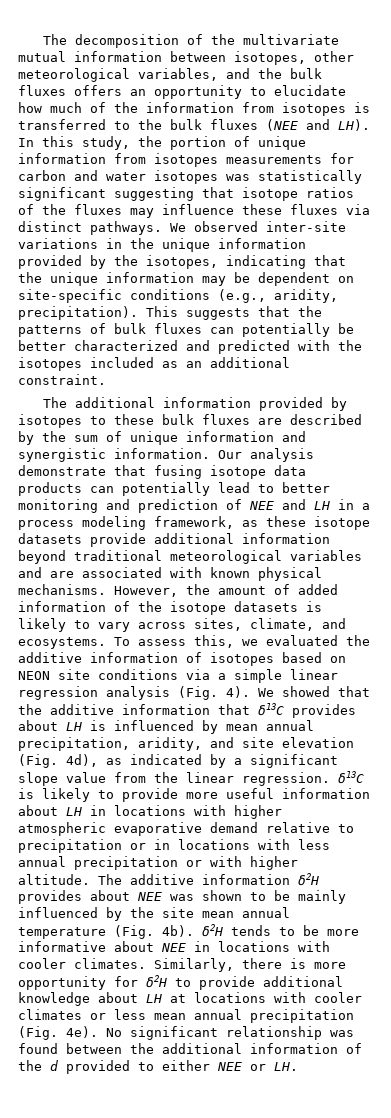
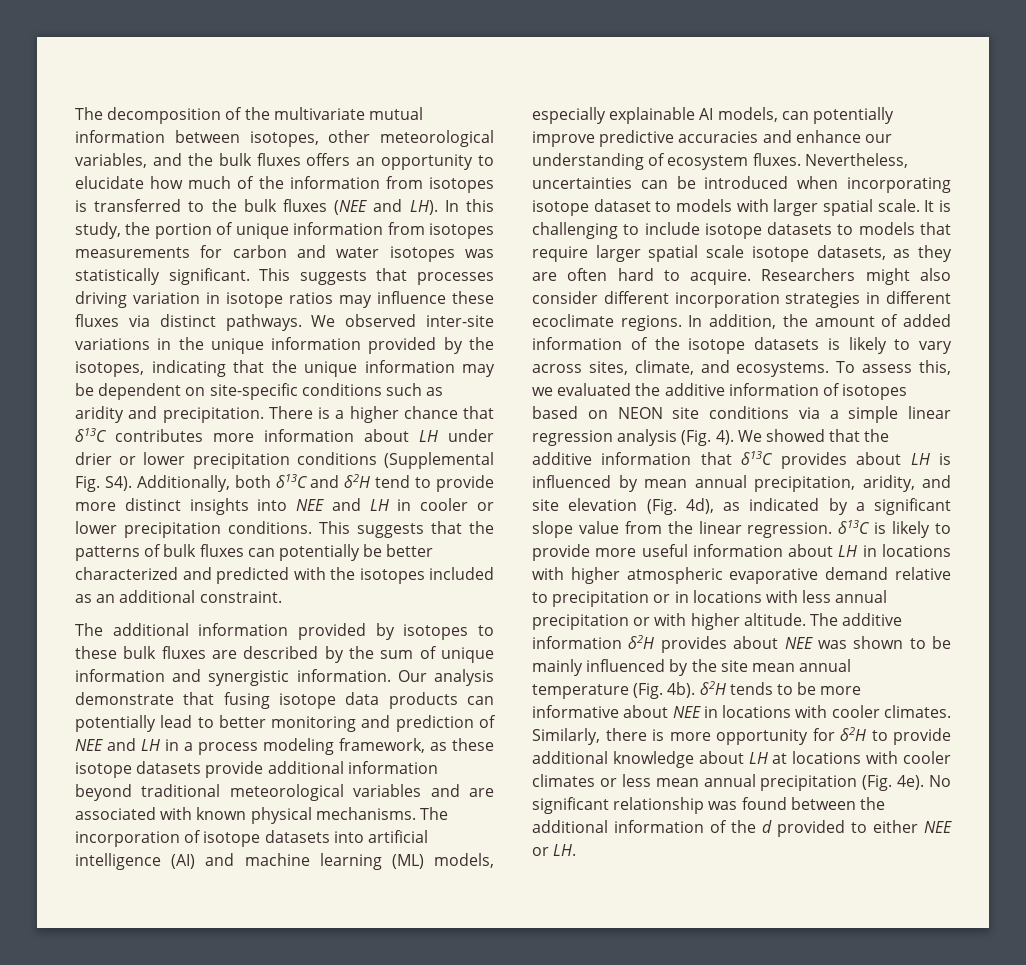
- The decomposition of the multivariate mutual information between isotopes, other meteorological variables, and the bulk fluxes offers an opportunity to elucidate how much of the information from isotopes is transferred to the bulk fluxes (NEE and LH). In this study, the portion of unique information from isotopes measurements for carbon and water isotopes was statistically significant suggesting that isotope ratios of the fluxes may influence these fluxes via distinct pathways.
+ The decomposition of the multivariate mutual information between isotopes, other meteorological variables, and the bulk fluxes offers an opportunity to elucidate how much of the information from isotopes is transferred to the bulk fluxes (NEE and LH). In this study, the portion of unique information from isotopes measurements for carbon and water isotopes was statistically significant. This suggests that processes driving variation in isotope ratios may influence these fluxes via distinct pathways.
- We observed inter-site variations in the unique information provided by the isotopes, indicating that the unique information may be dependent on site-specific conditions (e.g., aridity, precipitation).
+ We observed inter-site variations in the unique information provided by the isotopes, indicating that the unique information may be dependent on site-specific conditions such as aridity and precipitation. There is a higher chance that δ13C contributes more information about LH under drier or lower precipitation conditions (Supplemental Fig. S4). Additionally, both δ13C and δ2H tend to provide more distinct insights into NEE and LH in cooler or lower precipitation conditions.
- However, the amount of added information of the isotope datasets is likely to vary across sites, climate, and ecosystems.
+ The incorporation of isotope datasets into artificial intelligence (AI) and machine learning (ML) models, especially explainable AI models, can potentially improve predictive accuracies and enhance our understanding of ecosystem fluxes. Nevertheless, uncertainties can be introduced when incorporating isotope dataset to models with larger spatial scale. It is challenging to include isotope datasets to models that require larger spatial scale isotope datasets, as they are often hard to acquire. Researchers might also consider different incorporation strategies in different ecoclimate regions. In addition, the amount of added information of the isotope datasets is likely to vary across sites, climate, and ecosystems.

